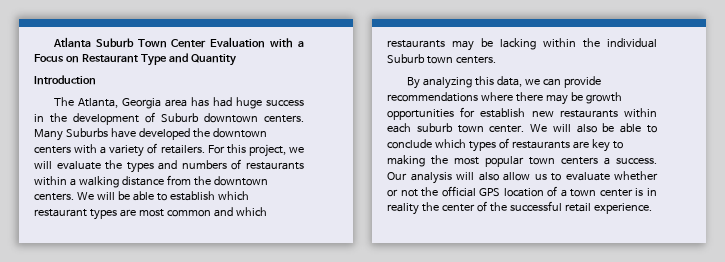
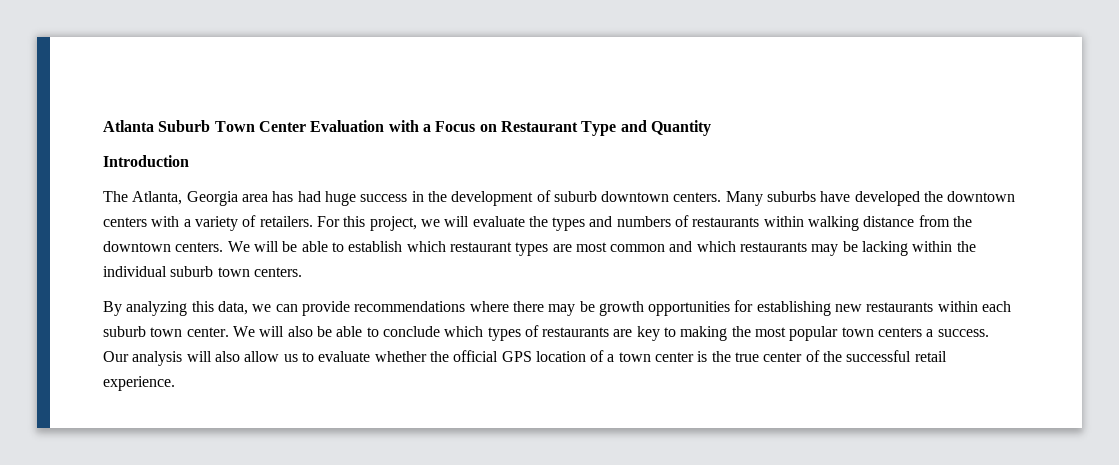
- The Atlanta, Georgia area has had huge success in the development of Suburb downtown centers.
+ The Atlanta, Georgia area has had huge success in the development of suburb downtown centers.
- Many Suburbs have developed the downtown centers with a variety of retailers.
+ Many suburbs have developed the downtown centers with a variety of retailers.
- For this project, we will evaluate the types and numbers of restaurants within a walking distance from the downtown centers.
+ For this project, we will evaluate the types and numbers of restaurants within walking distance from the downtown centers.
- We will be able to establish which restaurant types are most common and which restaurants may be lacking within the individual Suburb town centers.
+ We will be able to establish which restaurant types are most common and which restaurants may be lacking within the individual suburb town centers.
- By analyzing this data, we can provide recommendations where there may be growth opportunities for establish new restaurants within each suburb town center.
+ By analyzing this data, we can provide recommendations where there may be growth opportunities for establishing new restaurants within each suburb town center.
- Our analysis will also allow us to evaluate whether or not the official GPS location of a town center is in reality the center of the successful retail experience.
+ Our analysis will also allow us to evaluate whether the official GPS location of a town center is the true center of the successful retail experience.

